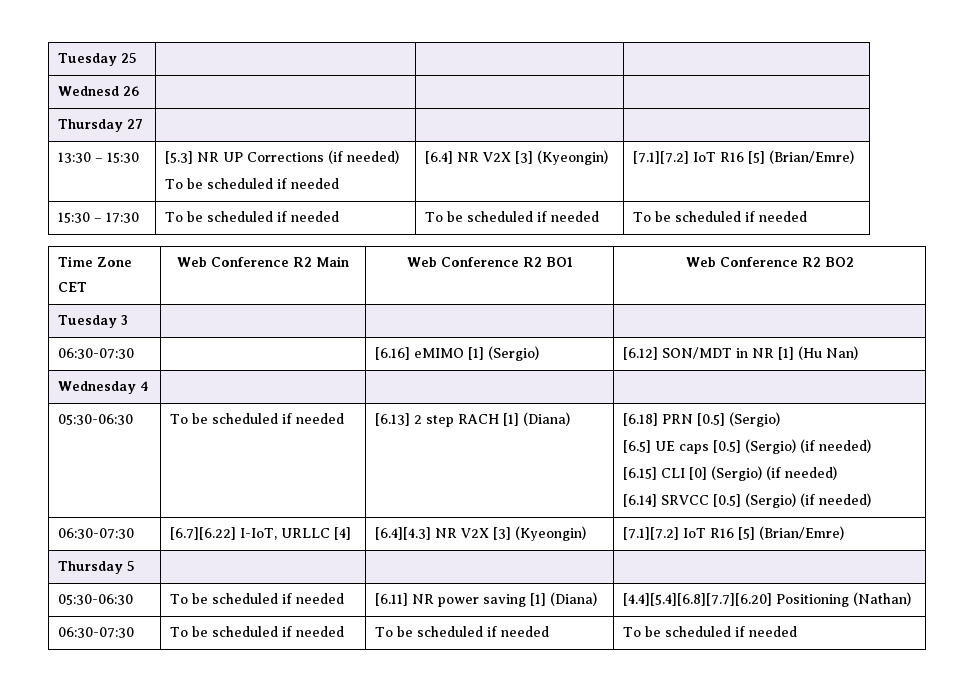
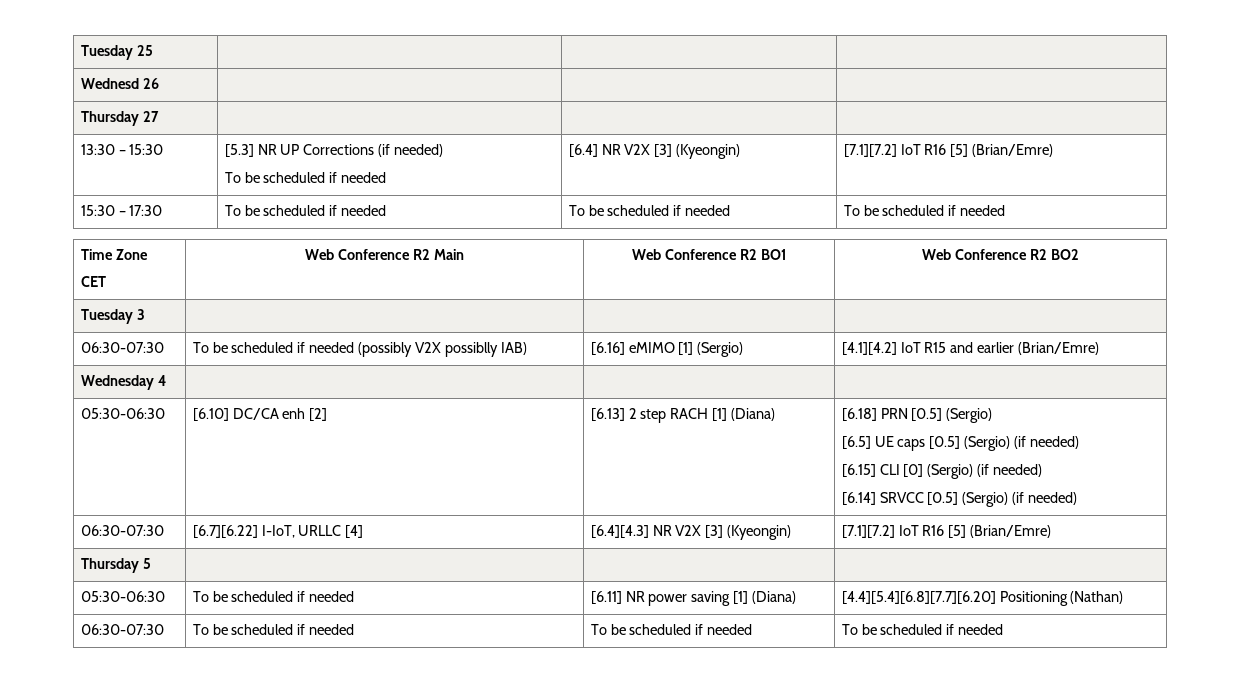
- 06:30-07:30 | | [6.16] eMIMO [1] (Sergio) | [6.12] SON/MDT in NR [1] (Hu Nan)
+ 06:30-07:30 | To be scheduled if needed (possibly V2X possiblly IAB) | [6.16] eMIMO [1] (Sergio) | [4.1][4.2] IoT R15 and earlier (Brian/Emre)
  Wednesday 4 | | |
- 05:30-06:30 | To be scheduled if needed | [6.13] 2 step RACH [1] (Diana) | [6.18] PRN [0.5] (Sergio)
+ 05:30-06:30 | [6.10] DC/CA enh [2] | [6.13] 2 step RACH [1] (Diana) | [6.18] PRN [0.5] (Sergio)

